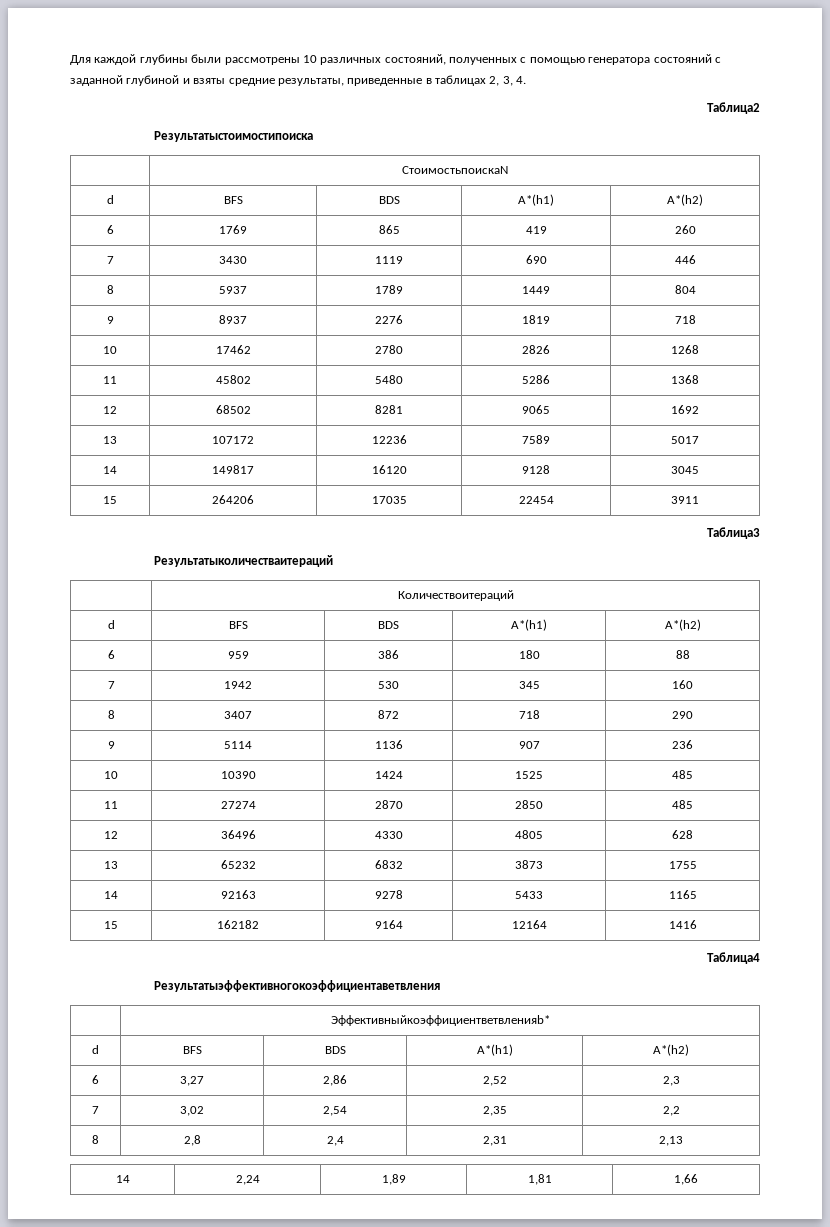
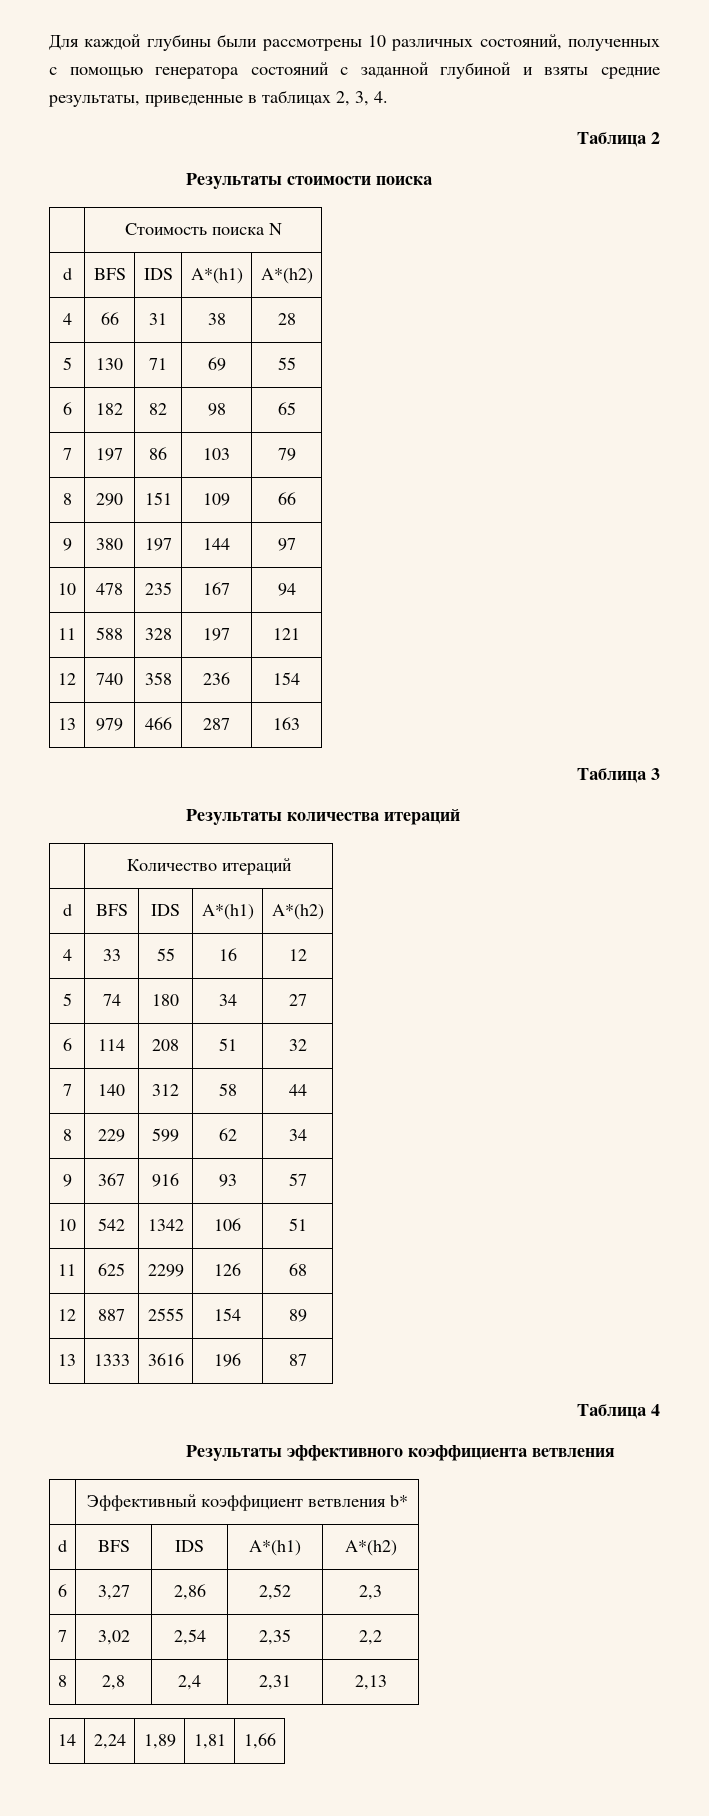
- Таблица2
- Результатыстоимостипоиска
- | СтоимостьпоискаN
- d | BFS | BDS | A*(h1) | A*(h2)
- 6 | 1769 | 865 | 419 | 260
- 7 | 3430 | 1119 | 690 | 446
- 8 | 5937 | 1789 | 1449 | 804
- 9 | 8937 | 2276 | 1819 | 718
- 10 | 17462 | 2780 | 2826 | 1268
- 11 | 45802 | 5480 | 5286 | 1368
- 12 | 68502 | 8281 | 9065 | 1692
- 13 | 107172 | 12236 | 7589 | 5017
- 14 | 149817 | 16120 | 9128 | 3045
- 15 | 264206 | 17035 | 22454 | 3911
- Таблица3
- Результатыколичестваитераций
- | Количествоитераций
- d | BFS | BDS | A*(h1) | A*(h2)
- 6 | 959 | 386 | 180 | 88
- 7 | 1942 | 530 | 345 | 160
- 8 | 3407 | 872 | 718 | 290
- 9 | 5114 | 1136 | 907 | 236
- 10 | 10390 | 1424 | 1525 | 485
- 11 | 27274 | 2870 | 2850 | 485
- 12 | 36496 | 4330 | 4805 | 628
- 13 | 65232 | 6832 | 3873 | 1755
- 14 | 92163 | 9278 | 5433 | 1165
- 15 | 162182 | 9164 | 12164 | 1416
- Таблица4
- Результатыэффективногокоэффициентаветвления
- | Эффективныйкоэффициентветвленияb*
- d | BFS | BDS | A*(h1) | A*(h2)
+ Таблица 2
+ Результаты стоимости поиска
+ | Стоимость поиска N
+ d | BFS | IDS | A*(h1) | A*(h2)
+ 4 | 66 | 31 | 38 | 28
+ 5 | 130 | 71 | 69 | 55
+ 6 | 182 | 82 | 98 | 65
+ 7 | 197 | 86 | 103 | 79
+ 8 | 290 | 151 | 109 | 66
+ 9 | 380 | 197 | 144 | 97
+ 10 | 478 | 235 | 167 | 94
+ 11 | 588 | 328 | 197 | 121
+ 12 | 740 | 358 | 236 | 154
+ 13 | 979 | 466 | 287 | 163
+ Таблица 3
+ Результаты количества итераций
+ | Количество итераций
+ d | BFS | IDS | A*(h1) | A*(h2)
+ 4 | 33 | 55 | 16 | 12
+ 5 | 74 | 180 | 34 | 27
+ 6 | 114 | 208 | 51 | 32
+ 7 | 140 | 312 | 58 | 44
+ 8 | 229 | 599 | 62 | 34
+ 9 | 367 | 916 | 93 | 57
+ 10 | 542 | 1342 | 106 | 51
+ 11 | 625 | 2299 | 126 | 68
+ 12 | 887 | 2555 | 154 | 89
+ 13 | 1333 | 3616 | 196 | 87
+ Таблица 4
+ Результаты эффективного коэффициента ветвления
+ | Эффективный коэффициент ветвления b*
+ d | BFS | IDS | A*(h1) | A*(h2)

